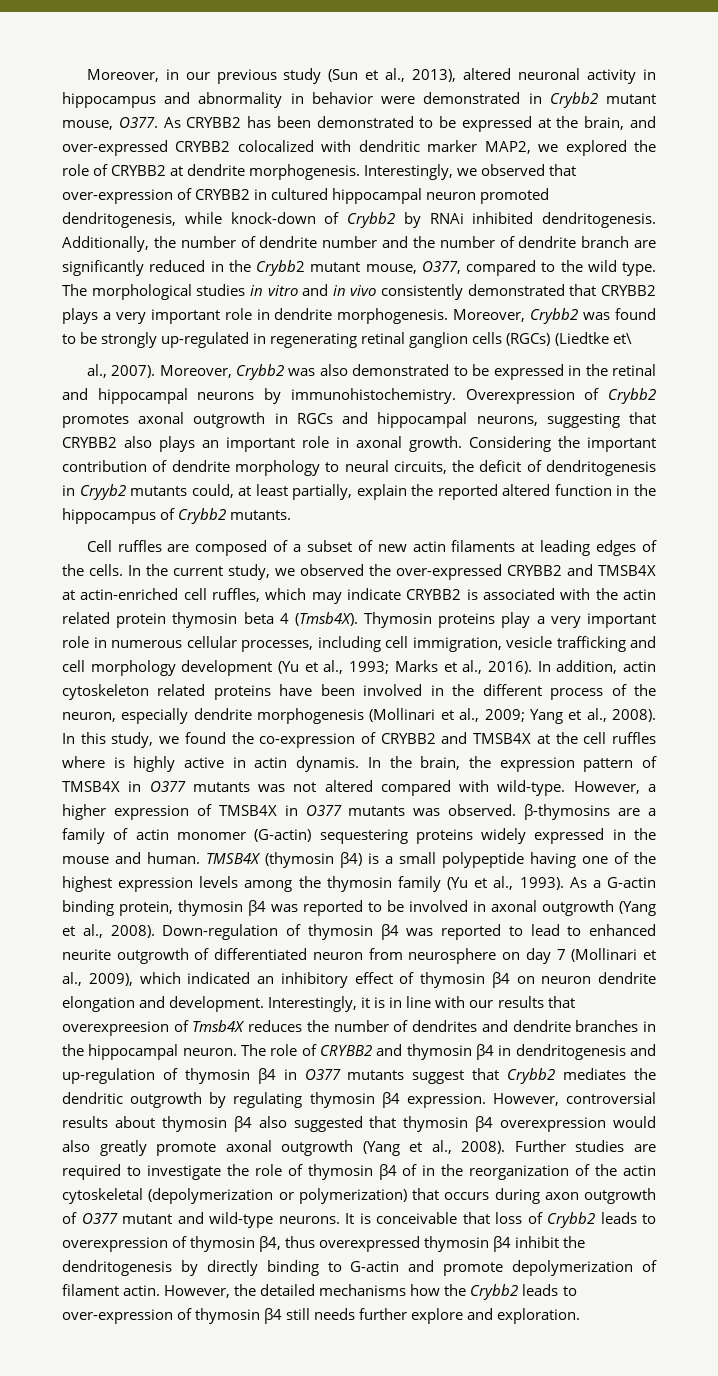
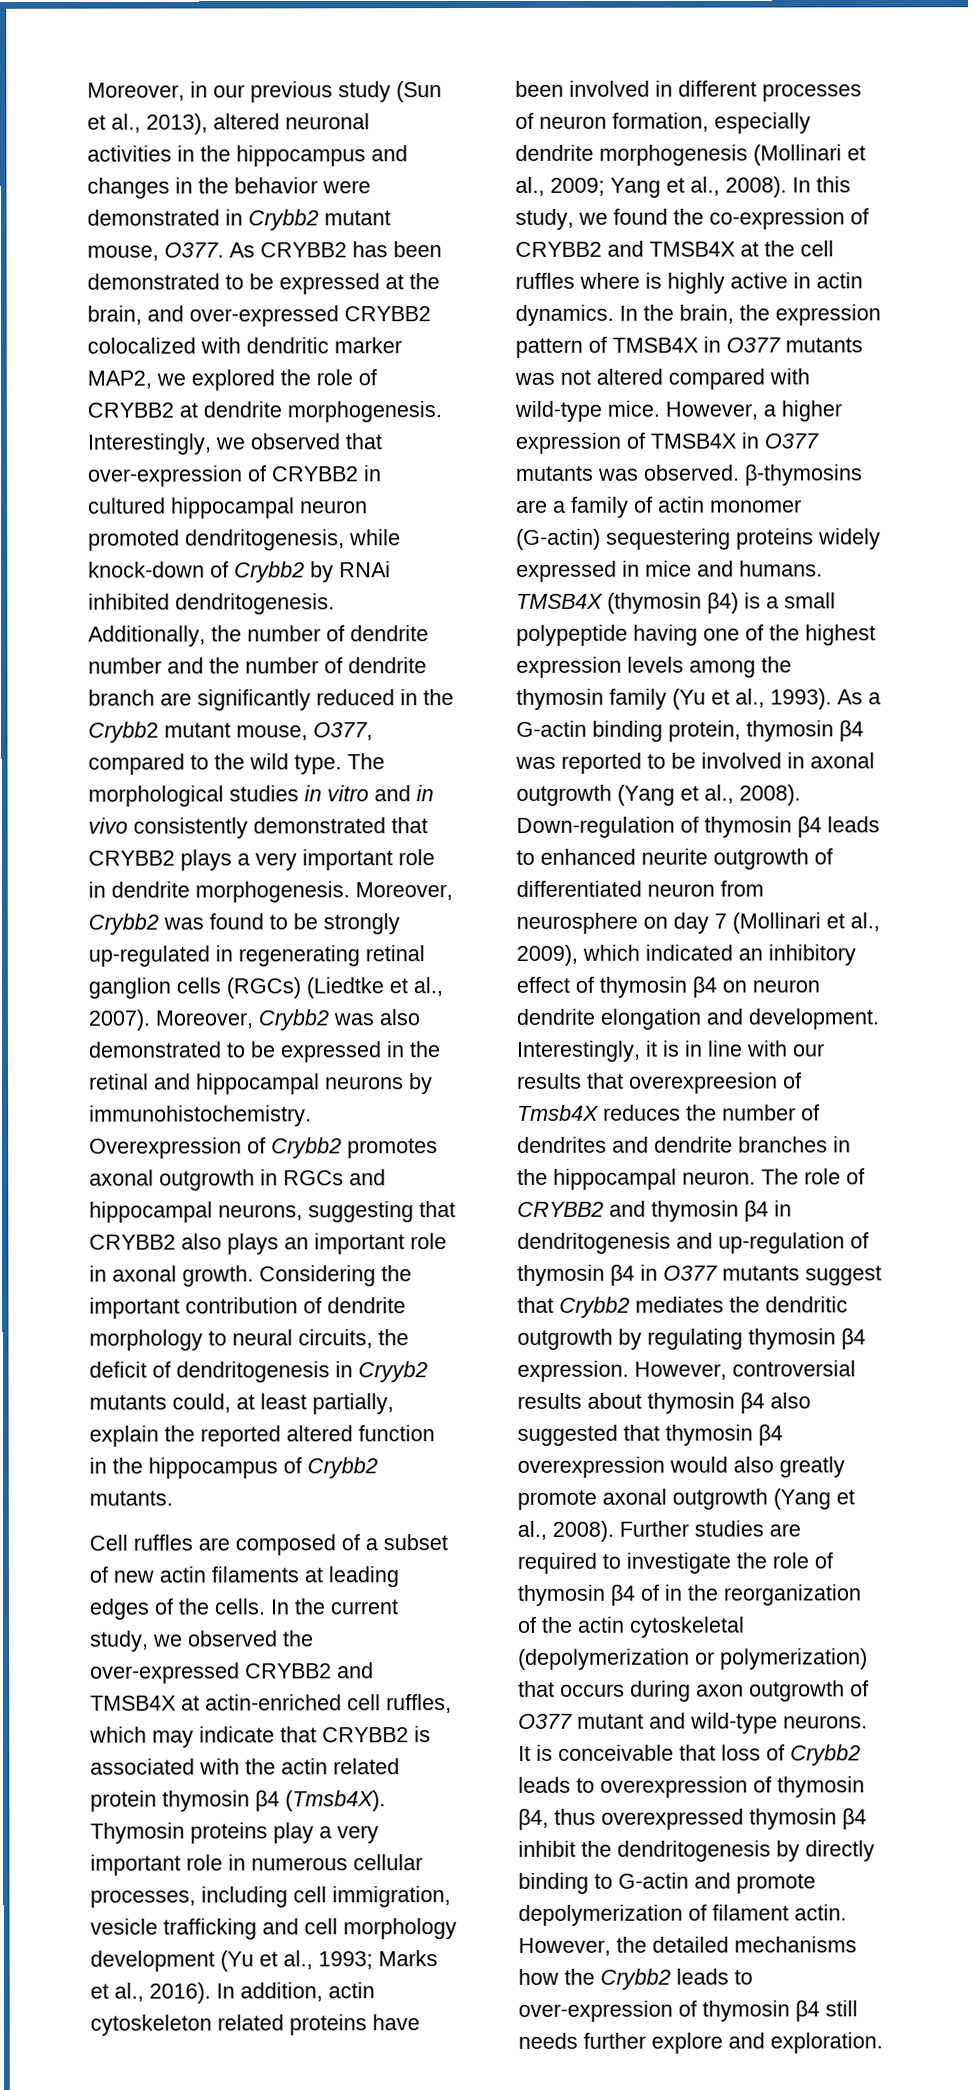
- Moreover, in our previous study (Sun et al., 2013), altered neuronal activity in hippocampus and abnormality in behavior were demonstrated in Crybb2 mutant mouse, O377.
+ Moreover, in our previous study (Sun et al., 2013), altered neuronal activities in the hippocampus and changes in the behavior were demonstrated in Crybb2 mutant mouse, O377.
- Moreover, Crybb2 was found to be strongly up-regulated in regenerating retinal ganglion cells (RGCs) (Liedtke et\
- al., 2007).
+ Moreover, Crybb2 was found to be strongly up-regulated in regenerating retinal ganglion cells (RGCs) (Liedtke et al., 2007).
- In the current study, we observed the over-expressed CRYBB2 and TMSB4X at actin-enriched cell ruffles, which may indicate CRYBB2 is associated with the actin related protein thymosin beta 4 (Tmsb4X).
+ In the current study, we observed the over-expressed CRYBB2 and TMSB4X at actin-enriched cell ruffles, which may indicate that CRYBB2 is associated with the actin related protein thymosin β4 (Tmsb4X).
- In addition, actin cytoskeleton related proteins have been involved in the different process of the neuron, especially dendrite morphogenesis (Mollinari et al., 2009; Yang et al., 2008).
+ In addition, actin cytoskeleton related proteins have been involved in different processes of neuron formation, especially dendrite morphogenesis (Mollinari et al., 2009; Yang et al., 2008).
- In this study, we found the co-expression of CRYBB2 and TMSB4X at the cell ruffles where is highly active in actin dynamis.
+ In this study, we found the co-expression of CRYBB2 and TMSB4X at the cell ruffles where is highly active in actin dynamics.
- In the brain, the expression pattern of TMSB4X in O377 mutants was not altered compared with wild-type.
+ In the brain, the expression pattern of TMSB4X in O377 mutants was not altered compared with wild-type mice.
- However, a higher expression of TMSB4X in O377 mutants was observed. β-thymosins are a family of actin monomer (G-actin) sequestering proteins widely expressed in the mouse and human.
+ However, a higher expression of TMSB4X in O377 mutants was observed. β-thymosins are a family of actin monomer (G-actin) sequestering proteins widely expressed in mice and humans.
- Down-regulation of thymosin β4 was reported to lead to enhanced neurite outgrowth of differentiated neuron from neurosphere on day 7 (Mollinari et al., 2009), which indicated an inhibitory effect of thymosin β4 on neuron dendrite elongation and development.
+ Down-regulation of thymosin β4 leads to enhanced neurite outgrowth of differentiated neuron from neurosphere on day 7 (Mollinari et al., 2009), which indicated an inhibitory effect of thymosin β4 on neuron dendrite elongation and development.

